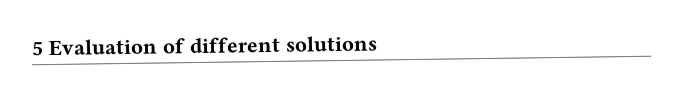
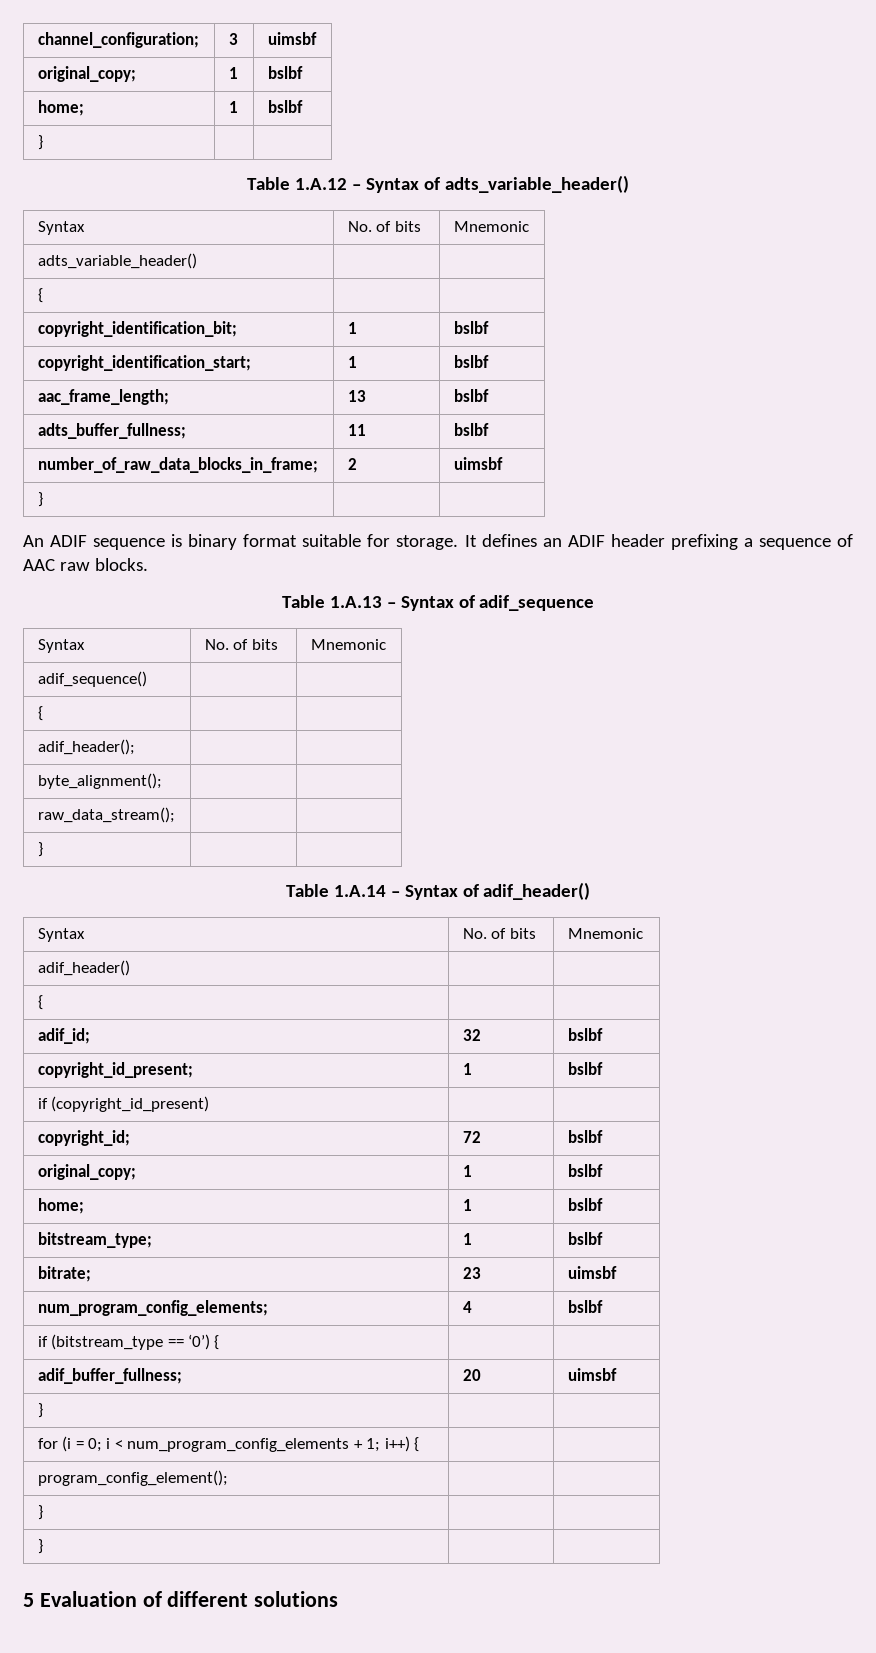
+ channel_configuration; | 3 | uimsbf
+ original_copy; | 1 | bslbf
+ home; | 1 | bslbf
+ } | |
+ Table 1.A.12 – Syntax of adts_variable_header()
+ Syntax | No. of bits | Mnemonic
+ adts_variable_header() | |
+ { | |
+ copyright_identification_bit; | 1 | bslbf
+ copyright_identification_start; | 1 | bslbf
+ aac_frame_length; | 13 | bslbf
+ adts_buffer_fullness; | 11 | bslbf
+ number_of_raw_data_blocks_in_frame; | 2 | uimsbf
+ } | |
+ An ADIF sequence is binary format suitable for storage. It defines an ADIF header prefixing a sequence of AAC raw blocks.
+ Table 1.A.13 – Syntax of adif_sequence
+ Syntax | No. of bits | Mnemonic
+ adif_sequence() | |
+ { | |
+ adif_header(); | |
+ byte_alignment(); | |
+ raw_data_stream(); | |
+ } | |
+ Table 1.A.14 – Syntax of adif_header()
+ Syntax | No. of bits | Mnemonic
+ adif_header() | |
+ { | |
+ adif_id; | 32 | bslbf
+ copyright_id_present; | 1 | bslbf
+ if (copyright_id_present) | |
+ copyright_id; | 72 | bslbf
+ original_copy; | 1 | bslbf
+ home; | 1 | bslbf
+ bitstream_type; | 1 | bslbf
+ bitrate; | 23 | uimsbf
+ num_program_config_elements; | 4 | bslbf
+ if (bitstream_type == ‘0’) { | |
+ adif_buffer_fullness; | 20 | uimsbf
+ } | |
+ for (i = 0; i < num_program_config_elements + 1; i++) { | |
+ program_config_element(); | |
+ } | |
+ } | |

